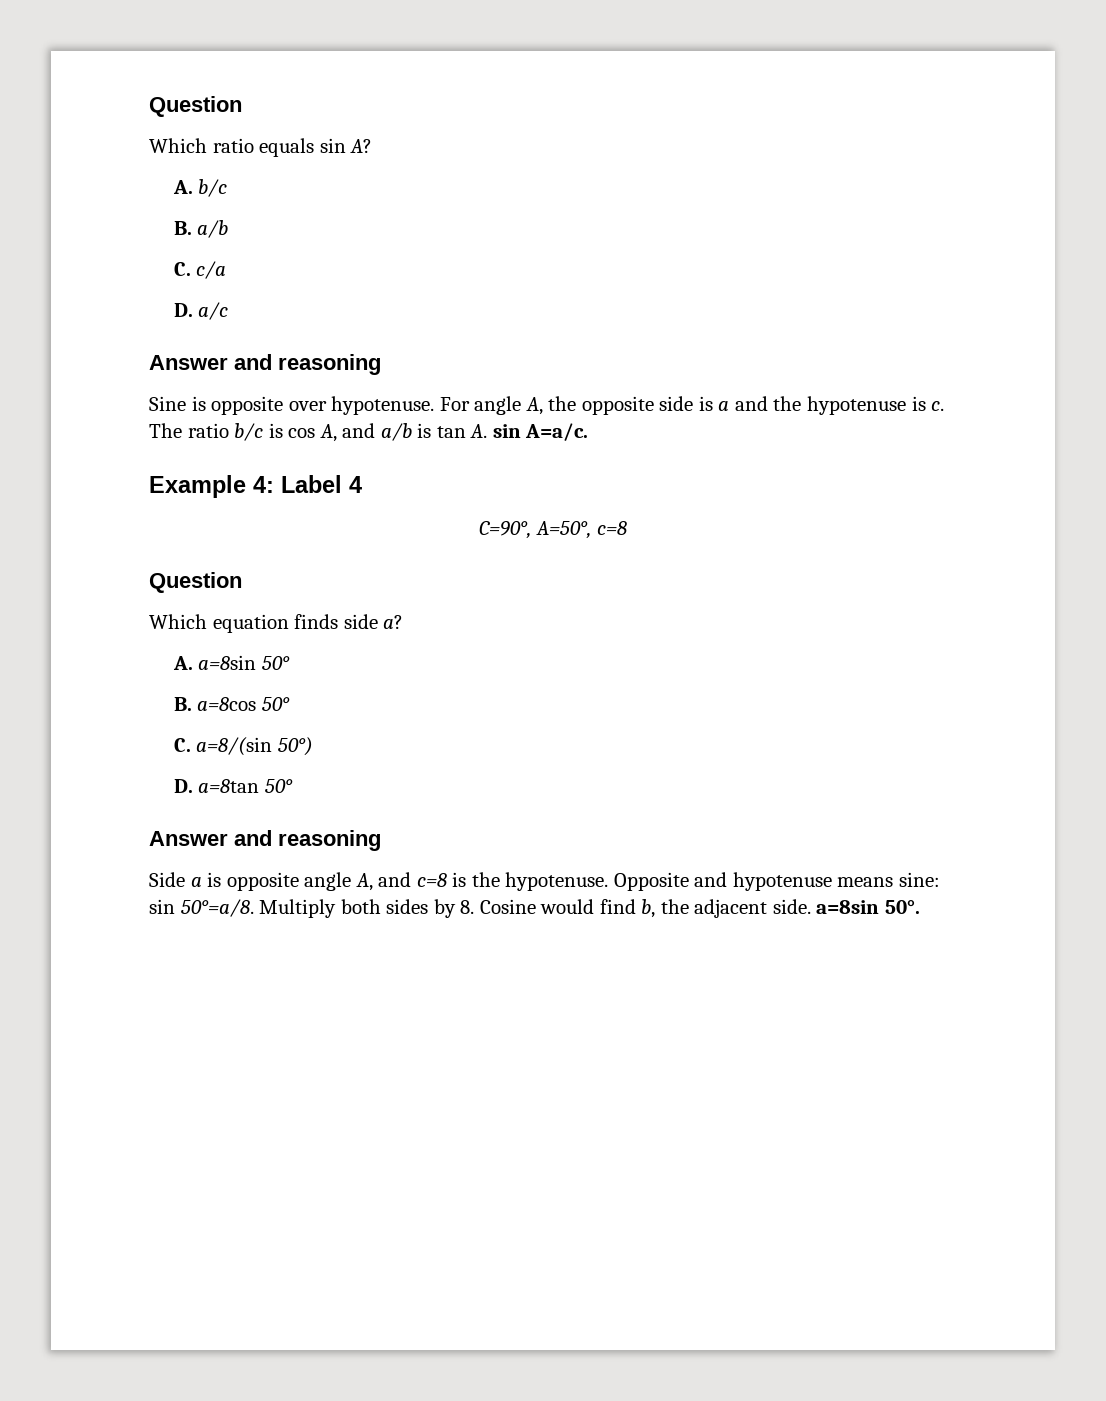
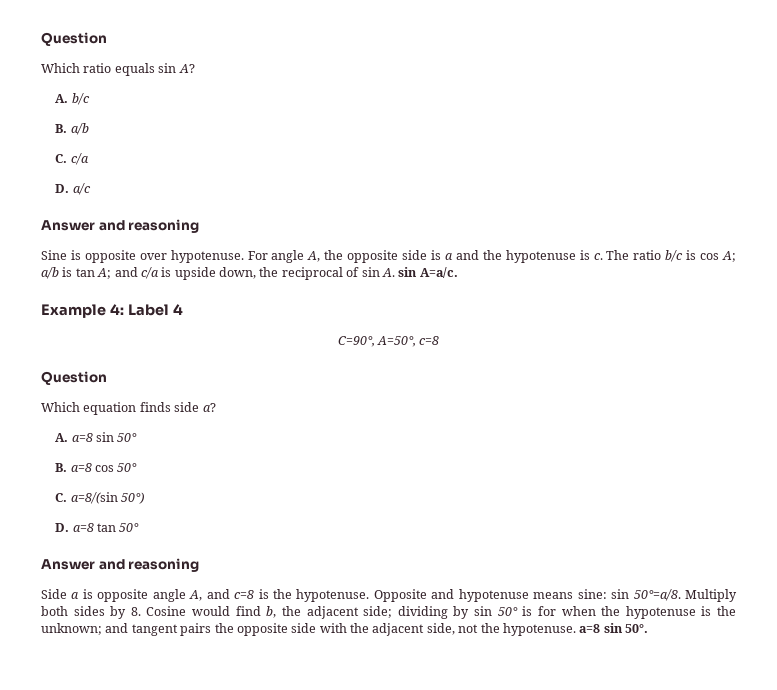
- The ratio b/c is cos A, and a/b is tan A. sin A=a/c.
+ The ratio b/c is cos A; a/b is tan A; and c/a is upside down, the reciprocal of sin A. sin A=a/c.
- A. a=8sin 50°
+ A. a=8 sin 50°
- B. a=8cos 50°
+ B. a=8 cos 50°
- D. a=8tan 50°
+ D. a=8 tan 50°
- Multiply both sides by 8. Cosine would find b, the adjacent side. a=8sin 50°.
+ Multiply both sides by 8. Cosine would find b, the adjacent side; dividing by sin 50° is for when the hypotenuse is the unknown; and tangent pairs the opposite side with the adjacent side, not the hypotenuse. a=8 sin 50°.

